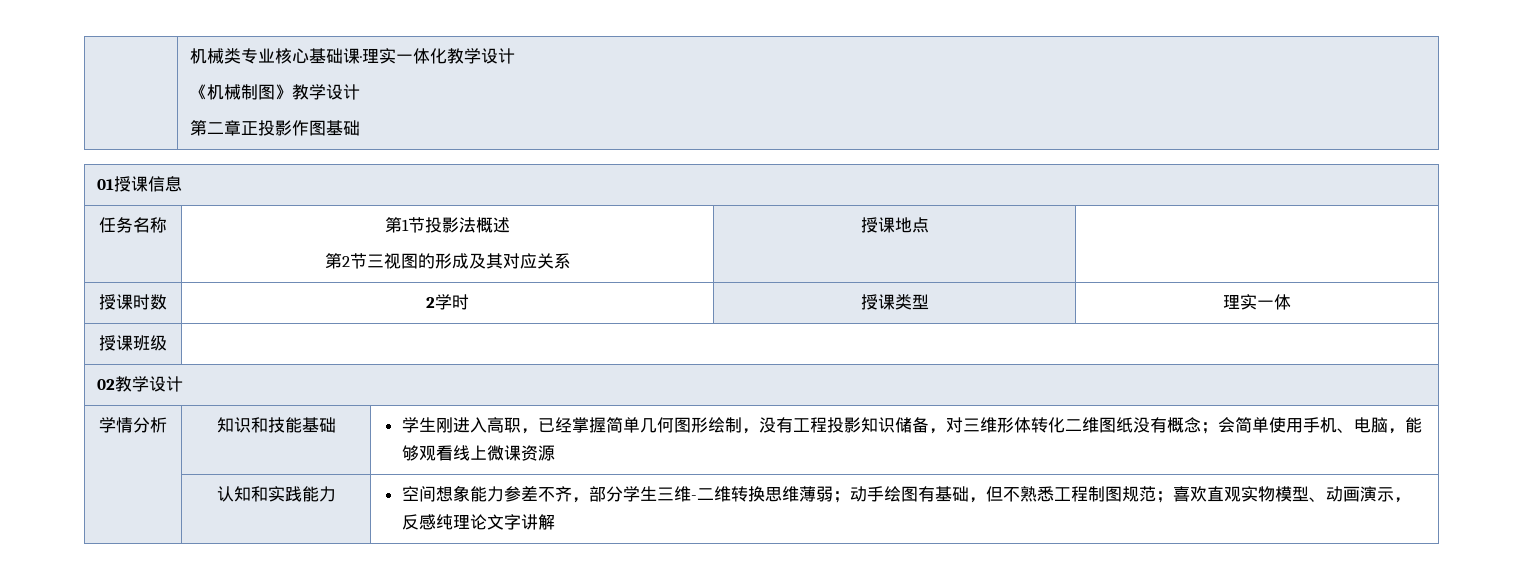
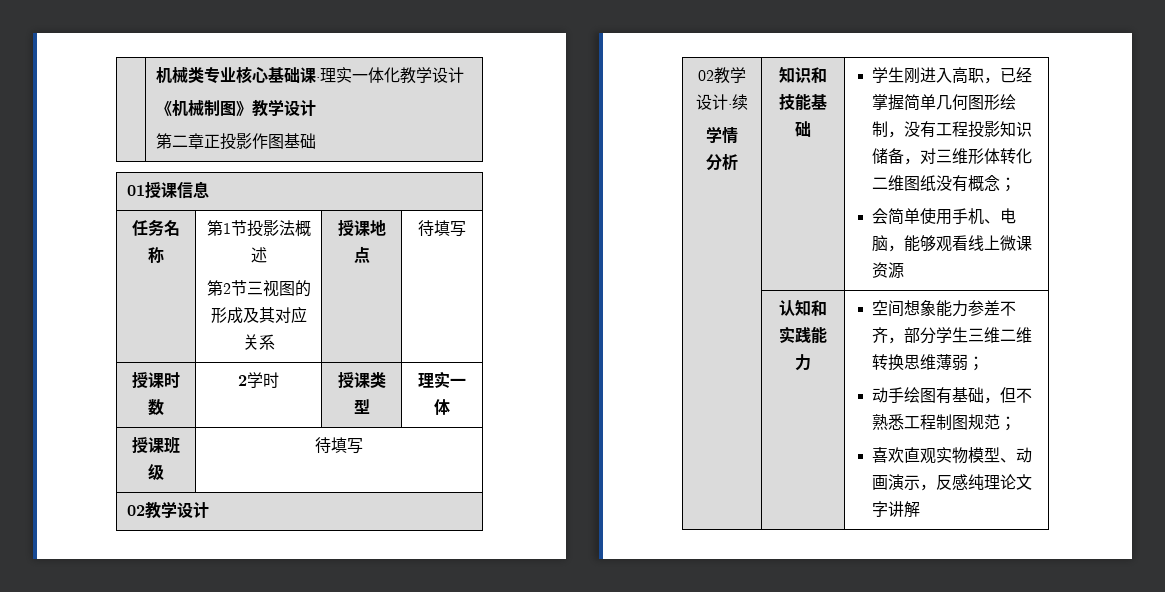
  任务名称 | 第1节投影法概述
- 第2节三视图的形成及其对应关系 | 授课地点 |
+ 第2节三视图的形成及其对应关系 | 授课地点 | 待填写
- 授课班级 |
+ 授课班级 | 待填写
+ 02教学设计·续
- 学情分析
+ 学情
+ 分析
- 学生刚进入高职，已经掌握简单几何图形绘制，没有工程投影知识储备，对三维形体转化二维图纸没有概念；会简单使用手机、电脑，能够观看线上微课资源
+ 学生刚进入高职，已经掌握简单几何图形绘制，没有工程投影知识储备，对三维形体转化二维图纸没有概念；
+ 会简单使用手机、电脑，能够观看线上微课资源
- | 认知和实践能力 | 空间想象能力参差不齐，部分学生三维-二维转换思维薄弱；动手绘图有基础，但不熟悉工程制图规范；喜欢直观实物模型、动画演示，反感纯理论文字讲解
+ | 认知和实践能力 | 空间想象能力参差不齐，部分学生三维二维转换思维薄弱；
+ 动手绘图有基础，但不熟悉工程制图规范；
+ 喜欢直观实物模型、动画演示，反感纯理论文字讲解

